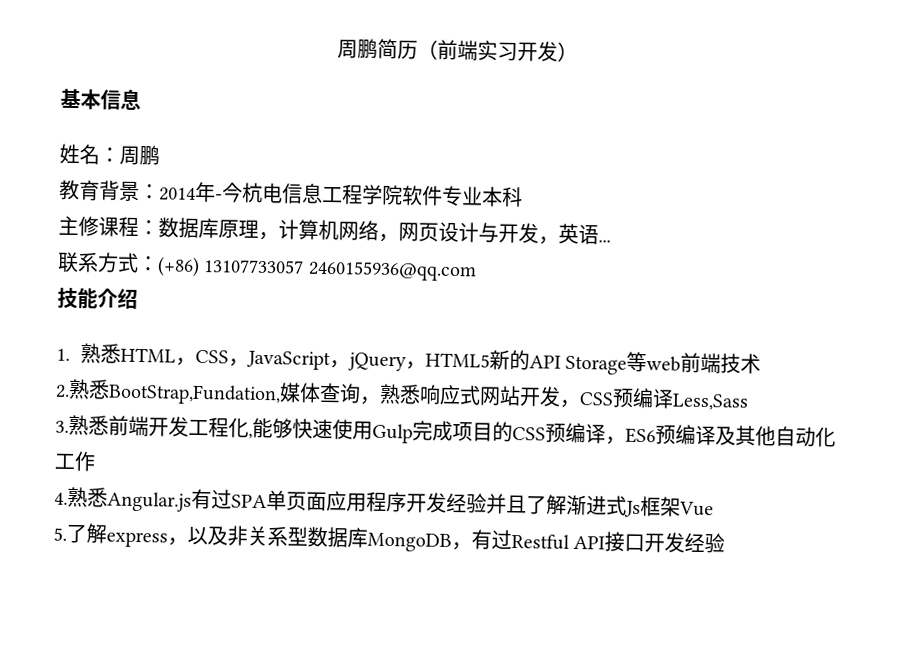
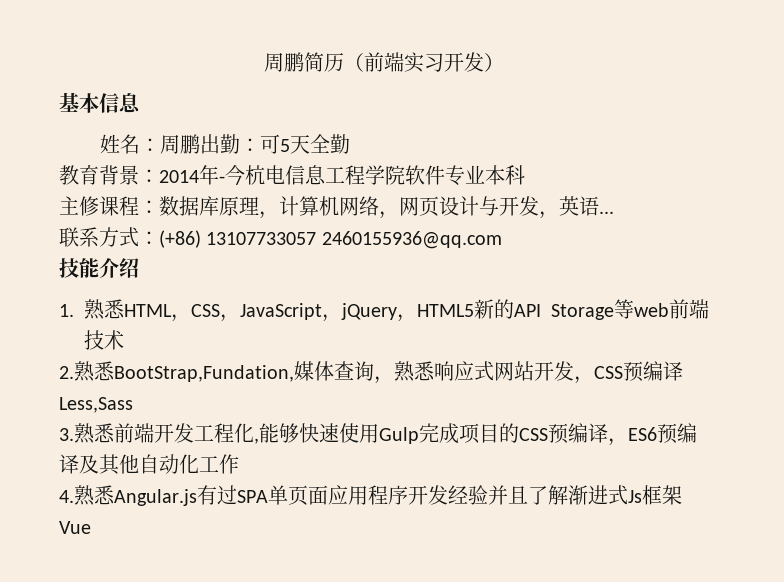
- 姓名：周鹏
+ 姓名：周鹏出勤：可5天全勤
- 5.了解express，以及非关系型数据库MongoDB，有过Restful API接口开发经验

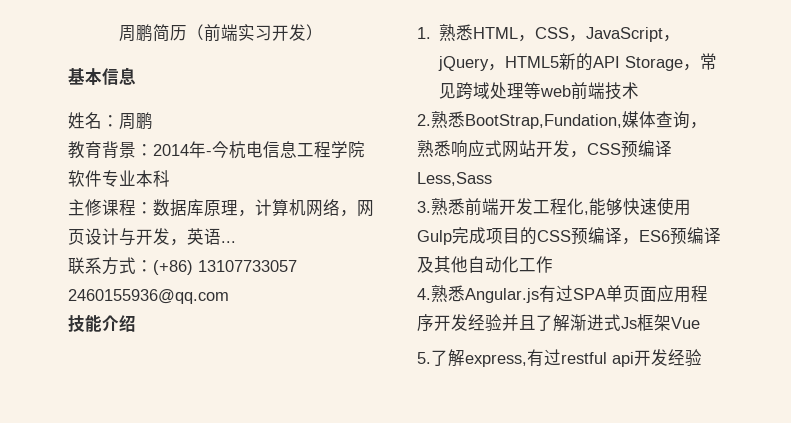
- 姓名：周鹏出勤：可5天全勤
+ 姓名：周鹏
- 1.熟悉HTML，CSS，JavaScript，jQuery，HTML5新的API Storage等web前端技术
+ 1.熟悉HTML，CSS，JavaScript，jQuery，HTML5新的API Storage，常见跨域处理等web前端技术
+ 5.了解express,有过restful api开发经验

